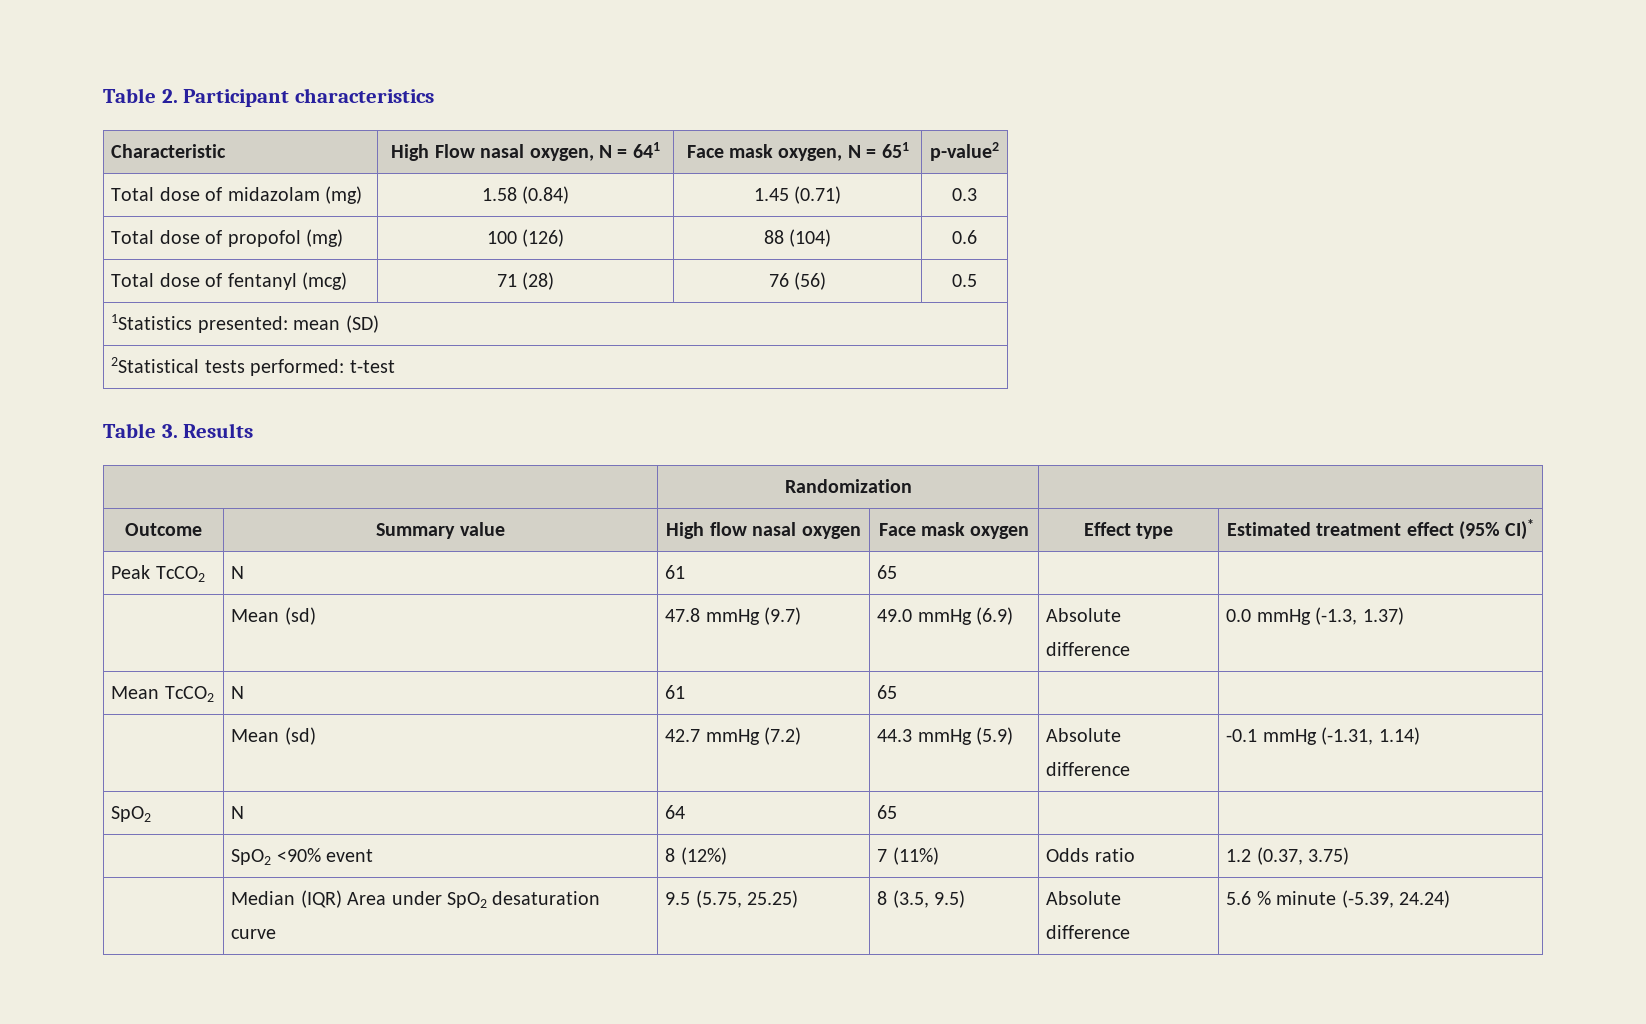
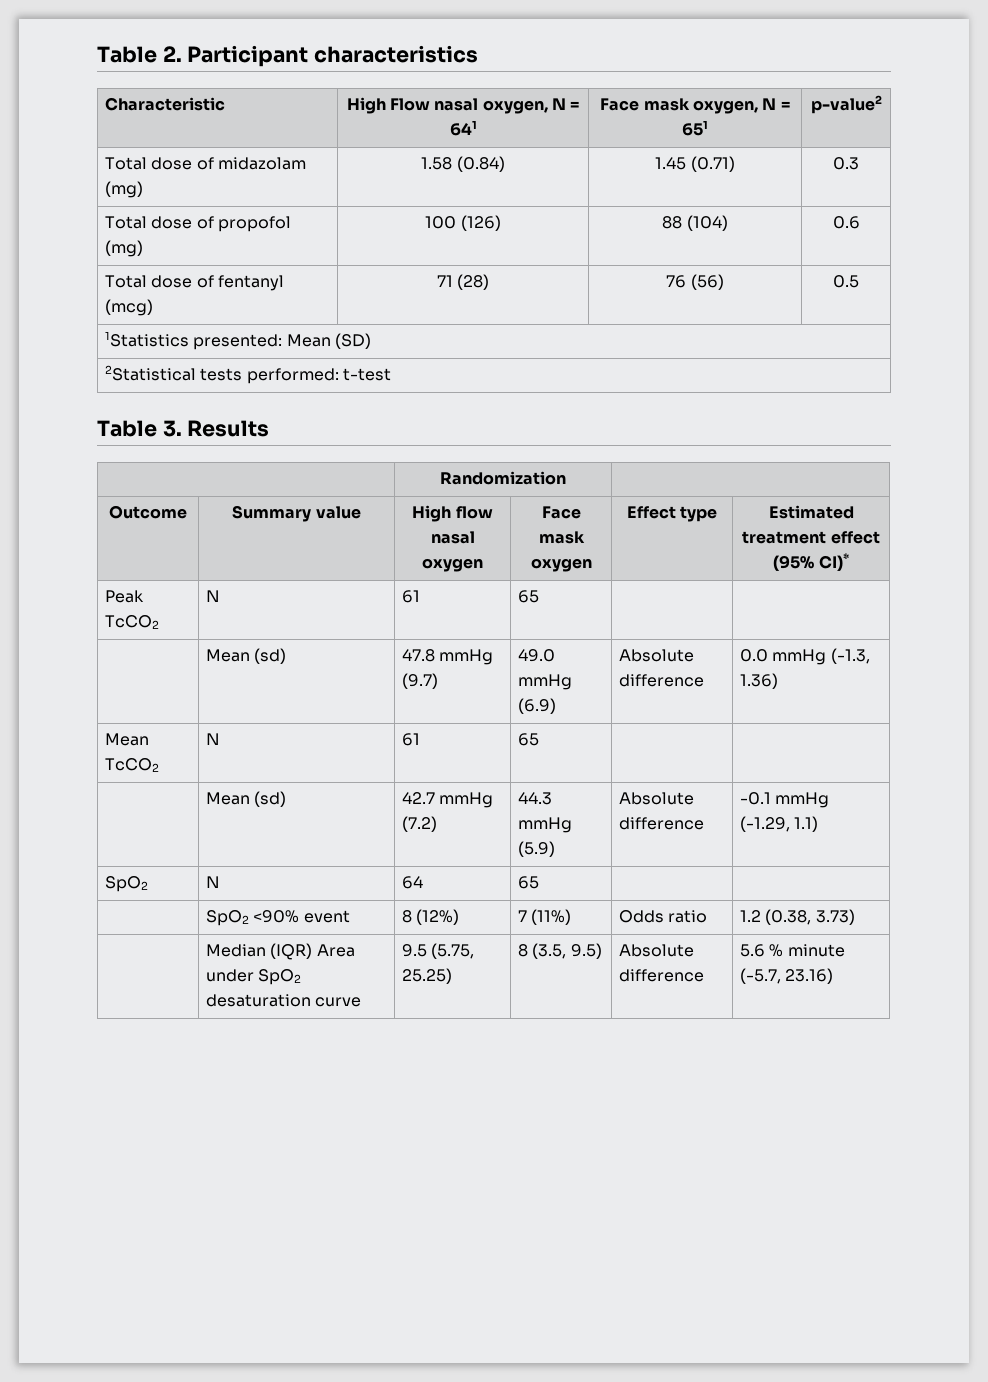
- 1Statistics presented: mean (SD)
+ 1Statistics presented: Mean (SD)
- | Mean (sd) | 47.8 mmHg (9.7) | 49.0 mmHg (6.9) | Absolute difference | 0.0 mmHg (-1.3, 1.37)
+ | Mean (sd) | 47.8 mmHg (9.7) | 49.0 mmHg (6.9) | Absolute difference | 0.0 mmHg (-1.3, 1.36)
- | Mean (sd) | 42.7 mmHg (7.2) | 44.3 mmHg (5.9) | Absolute difference | -0.1 mmHg (-1.31, 1.14)
+ | Mean (sd) | 42.7 mmHg (7.2) | 44.3 mmHg (5.9) | Absolute difference | -0.1 mmHg (-1.29, 1.1)
- | SpO2 <90% event | 8 (12%) | 7 (11%) | Odds ratio | 1.2 (0.37, 3.75)
+ | SpO2 <90% event | 8 (12%) | 7 (11%) | Odds ratio | 1.2 (0.38, 3.73)
- | Median (IQR) Area under SpO2 desaturation curve | 9.5 (5.75, 25.25) | 8 (3.5, 9.5) | Absolute difference | 5.6 % minute (-5.39, 24.24)
+ | Median (IQR) Area under SpO2 desaturation curve | 9.5 (5.75, 25.25) | 8 (3.5, 9.5) | Absolute difference | 5.6 % minute (-5.7, 23.16)

